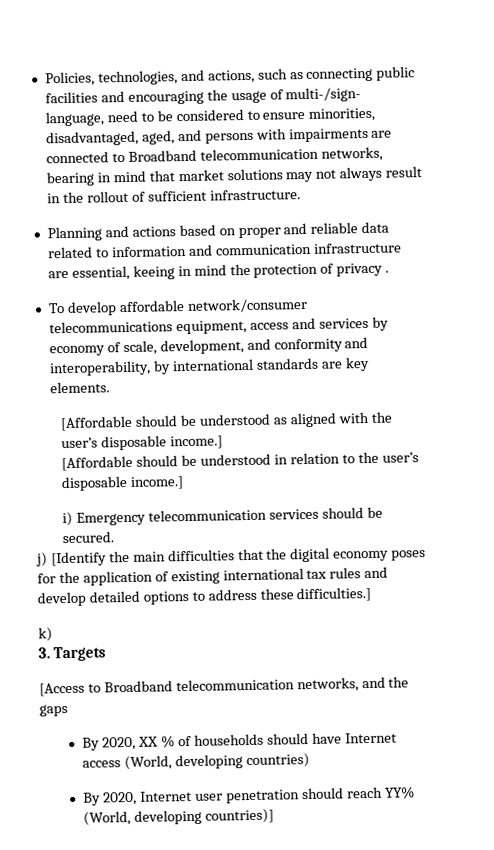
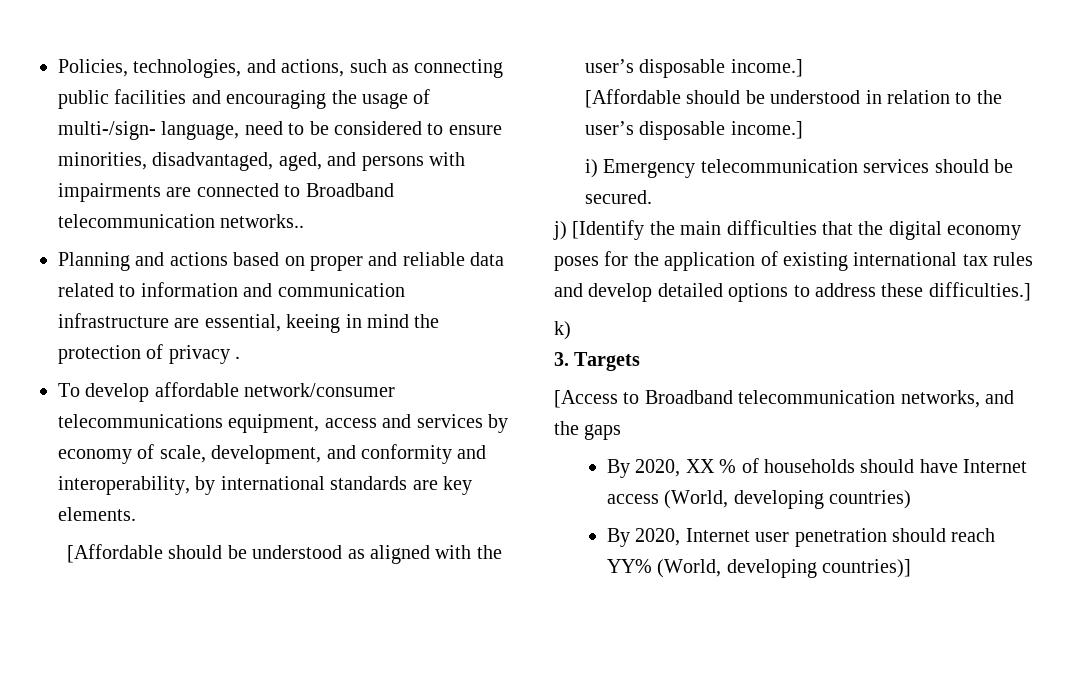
- Policies, technologies, and actions, such as connecting public facilities and encouraging the usage of multi-/sign- language, need to be considered to ensure minorities, disadvantaged, aged, and persons with impairments are connected to Broadband telecommunication networks, bearing in mind that market solutions may not always result in the rollout of sufficient infrastructure.
+ Policies, technologies, and actions, such as connecting public facilities and encouraging the usage of multi-/sign- language, need to be considered to ensure minorities, disadvantaged, aged, and persons with impairments are connected to Broadband telecommunication networks..

